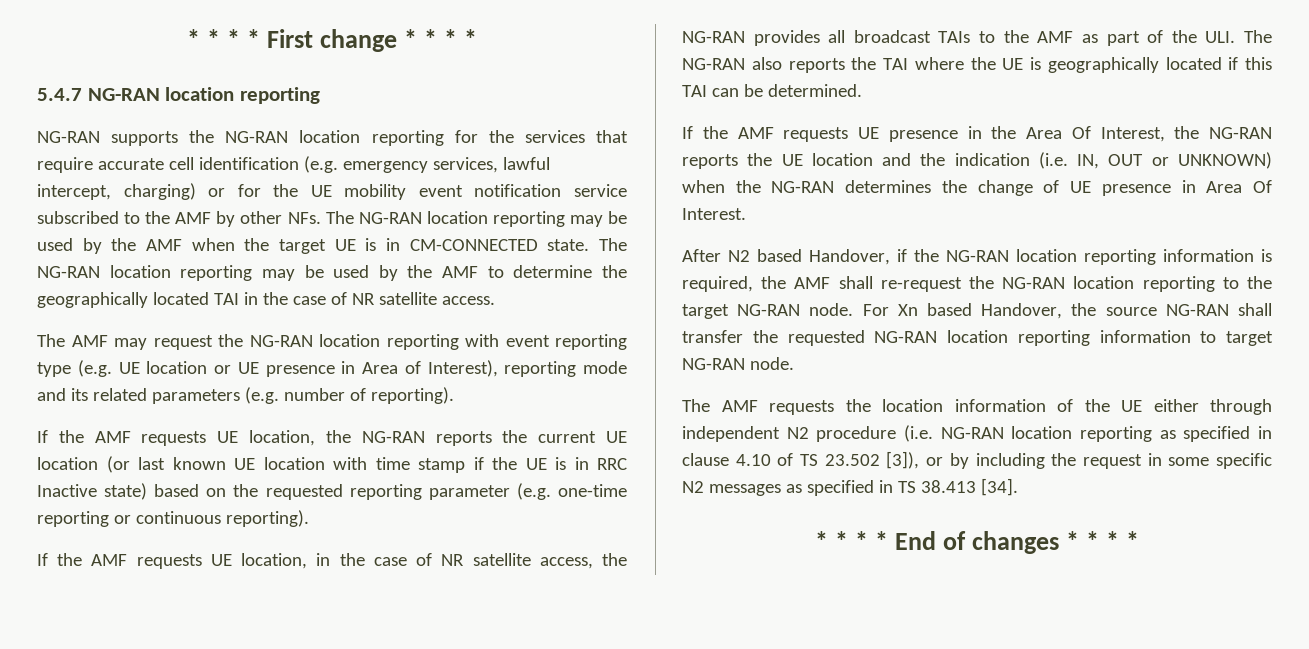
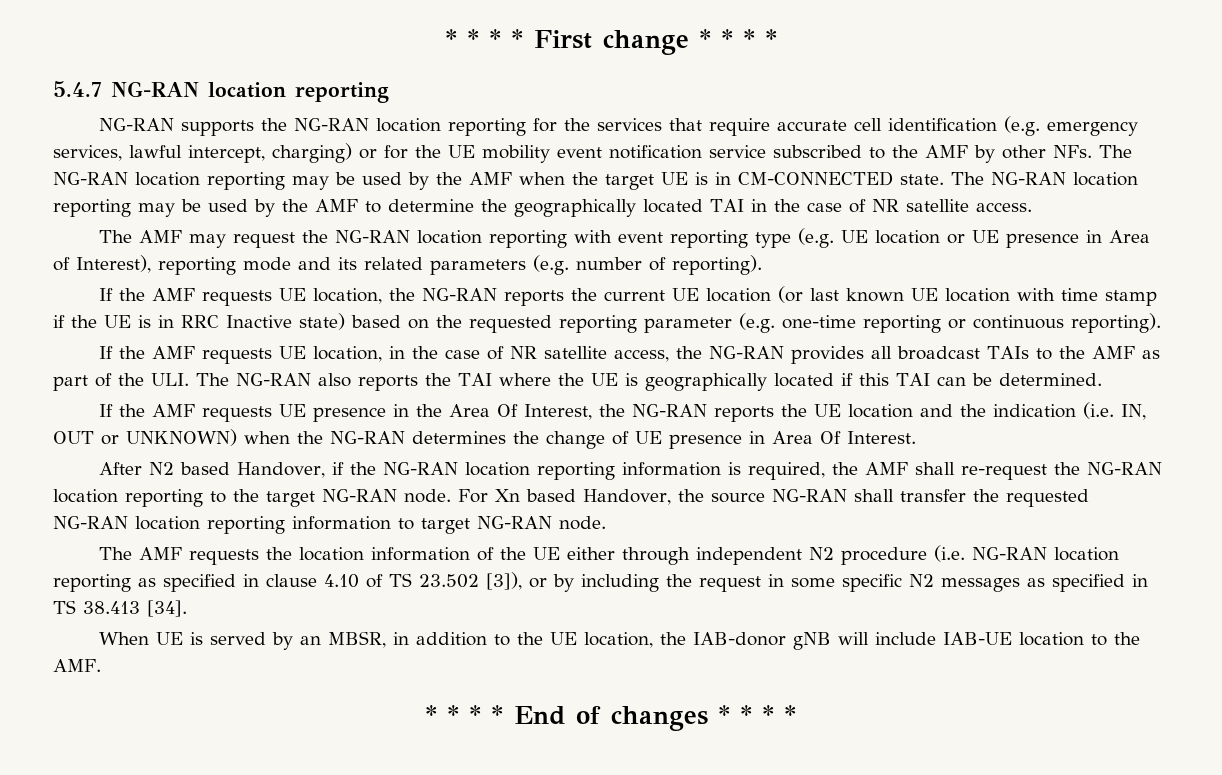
+ When UE is served by an MBSR, in addition to the UE location, the IAB-donor gNB will include IAB-UE location to the AMF.

